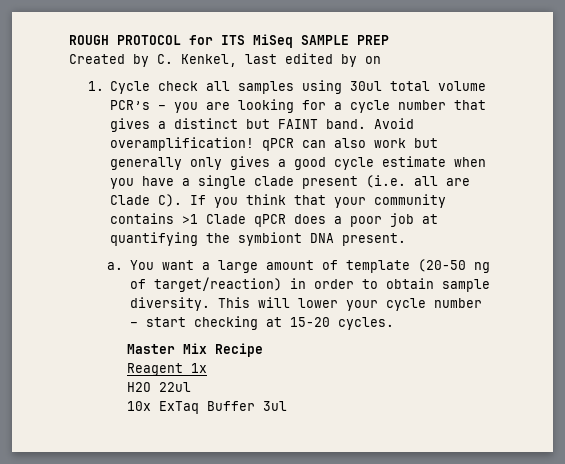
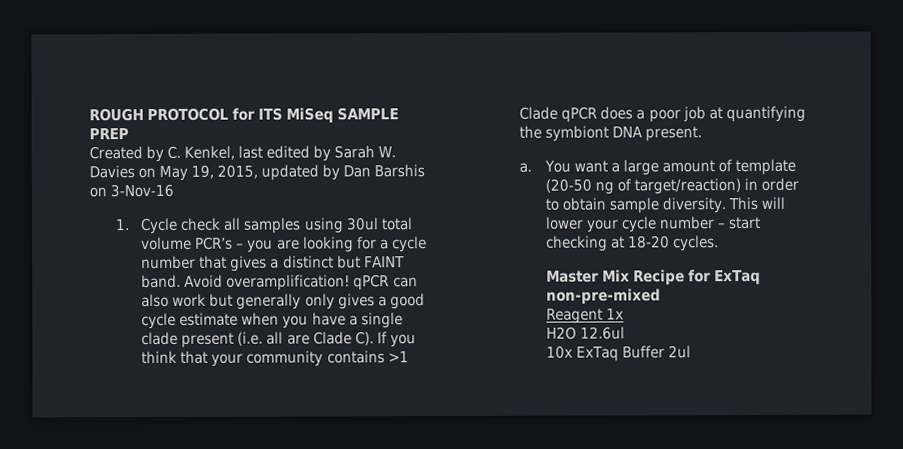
- Created by C. Kenkel, last edited by on
+ Created by C. Kenkel, last edited by Sarah W. Davies on May 19, 2015, updated by Dan Barshis on 3-Nov-16
- This will lower your cycle number – start checking at 15-20 cycles.
+ This will lower your cycle number – start checking at 18-20 cycles.
- Master Mix Recipe
+ Master Mix Recipe for ExTaq non-pre-mixed
- H2O 22ul
+ H2O 12.6ul
- 10x ExTaq Buffer 3ul
+ 10x ExTaq Buffer 2ul

